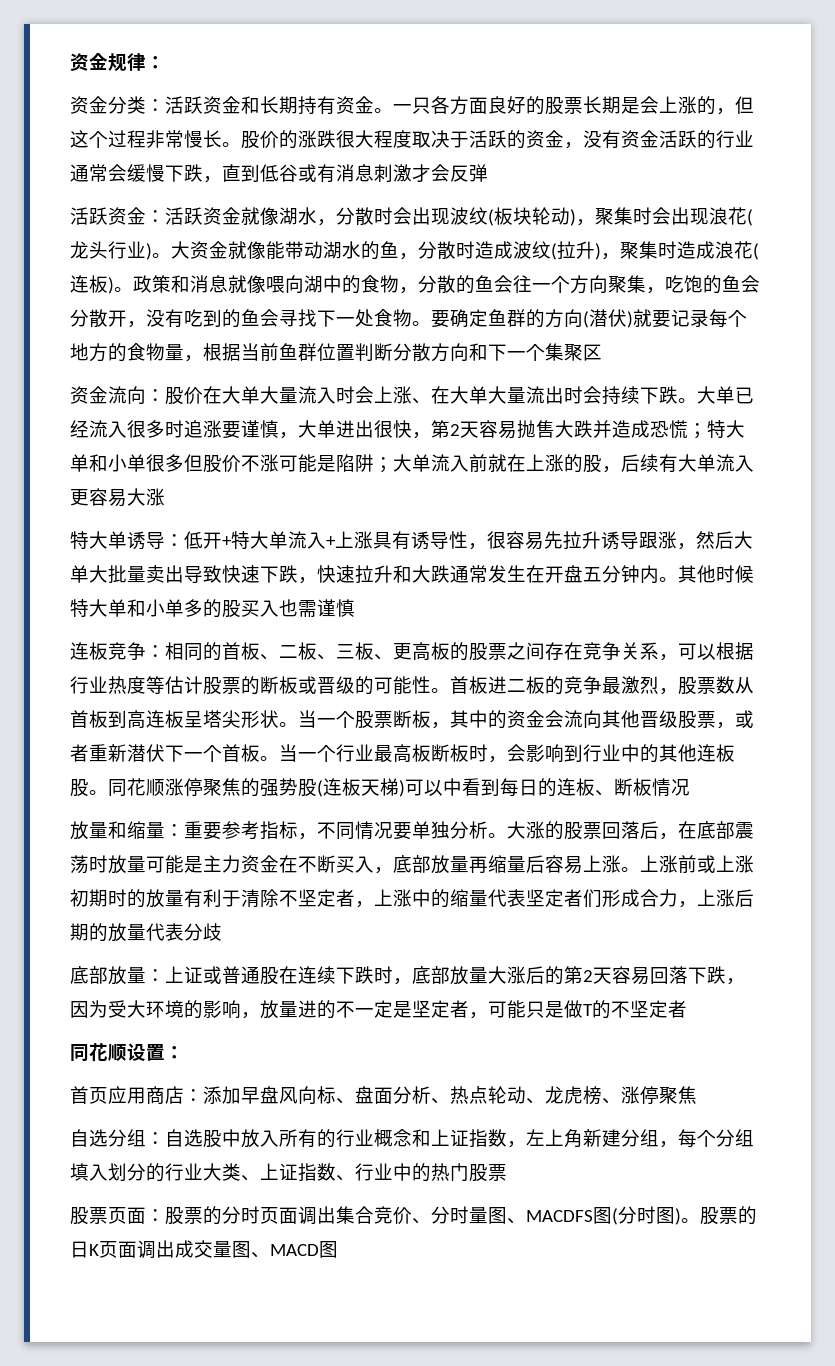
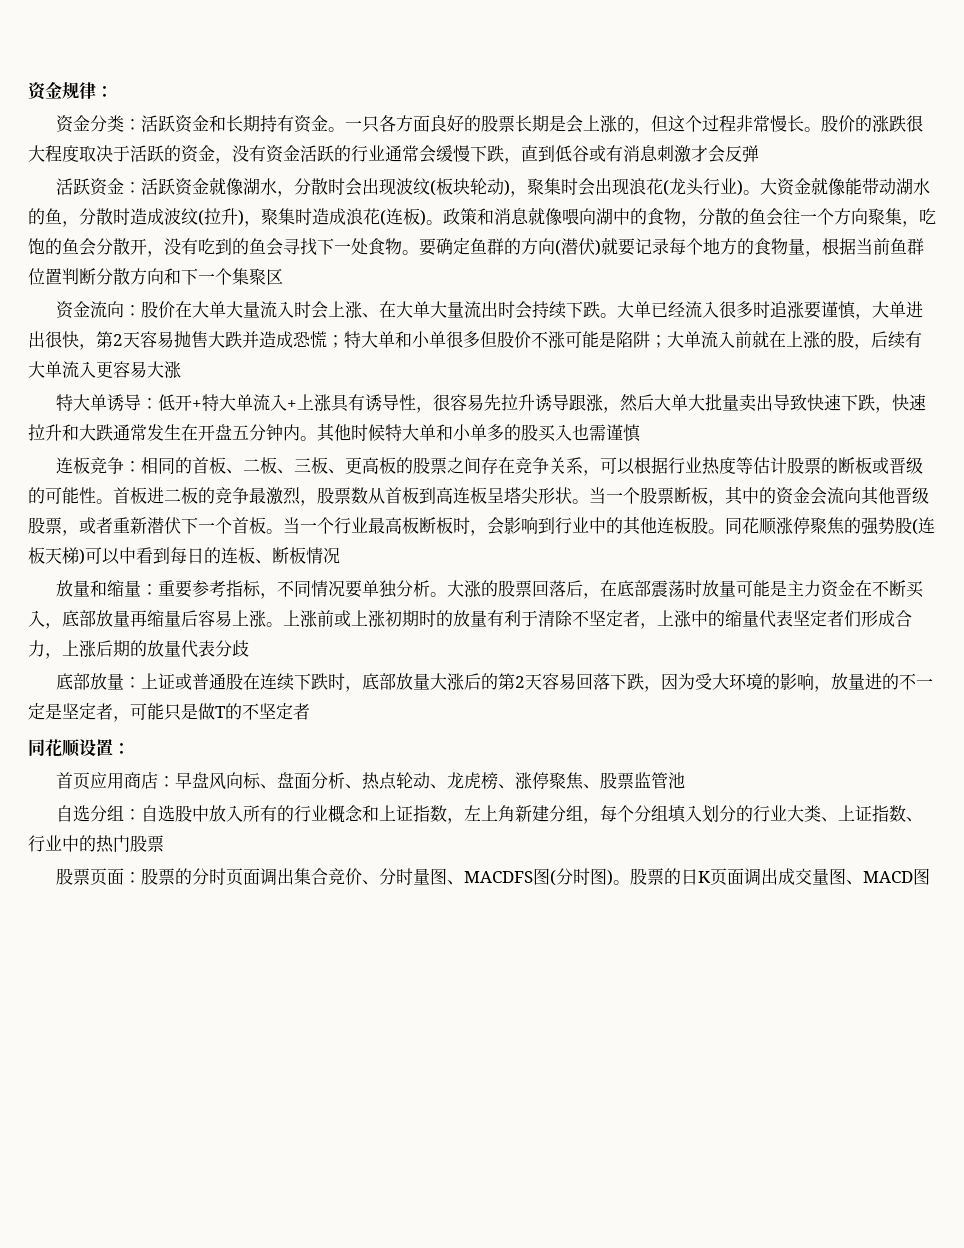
- 首页应用商店：添加早盘风向标、盘面分析、热点轮动、龙虎榜、涨停聚焦
+ 首页应用商店：早盘风向标、盘面分析、热点轮动、龙虎榜、涨停聚焦、股票监管池

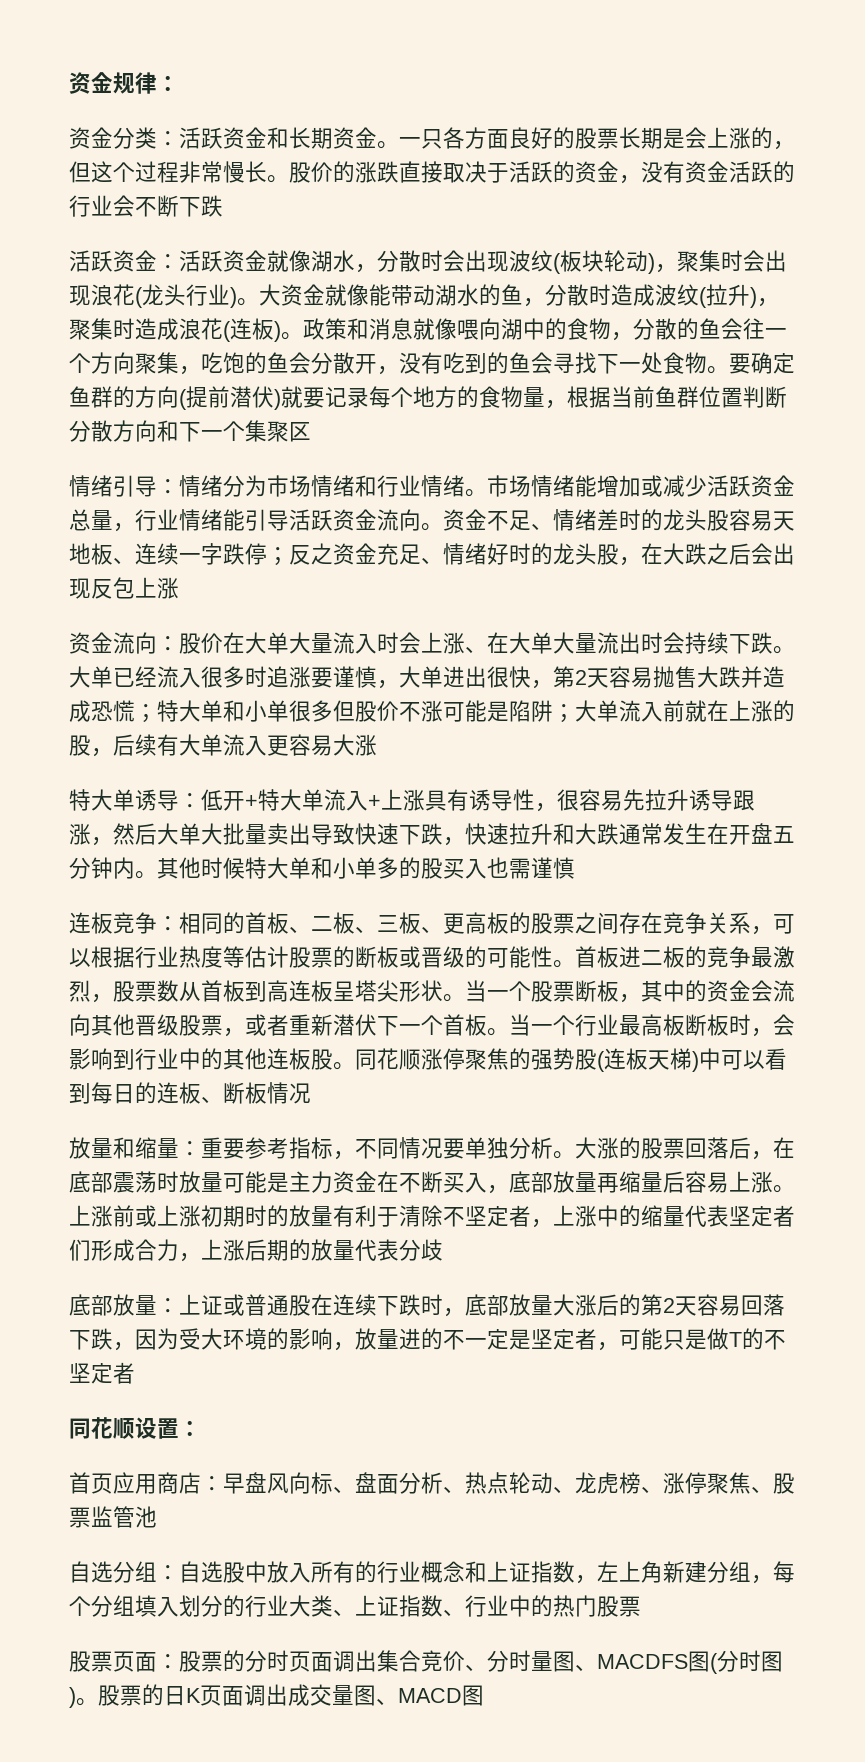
- 资金分类：活跃资金和长期持有资金。
+ 资金分类：活跃资金和长期资金。
- 股价的涨跌很大程度取决于活跃的资金，没有资金活跃的行业通常会缓慢下跌，直到低谷或有消息刺激才会反弹
+ 股价的涨跌直接取决于活跃的资金，没有资金活跃的行业会不断下跌
- 要确定鱼群的方向(潜伏)就要记录每个地方的食物量，根据当前鱼群位置判断分散方向和下一个集聚区
+ 要确定鱼群的方向(提前潜伏)就要记录每个地方的食物量，根据当前鱼群位置判断分散方向和下一个集聚区
+ 情绪引导：情绪分为市场情绪和行业情绪。市场情绪能增加或减少活跃资金总量，行业情绪能引导活跃资金流向。资金不足、情绪差时的龙头股容易天地板、连续一字跌停；反之资金充足、情绪好时的龙头股，在大跌之后会出现反包上涨
- 同花顺涨停聚焦的强势股(连板天梯)可以中看到每日的连板、断板情况
+ 同花顺涨停聚焦的强势股(连板天梯)中可以看到每日的连板、断板情况

